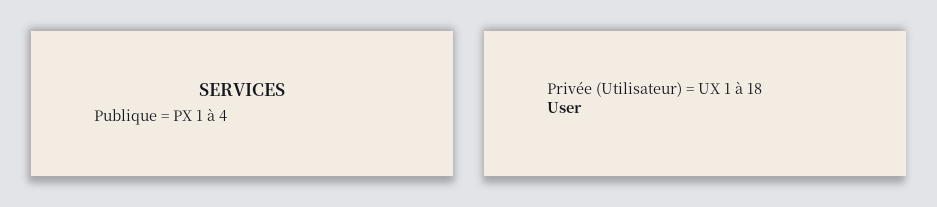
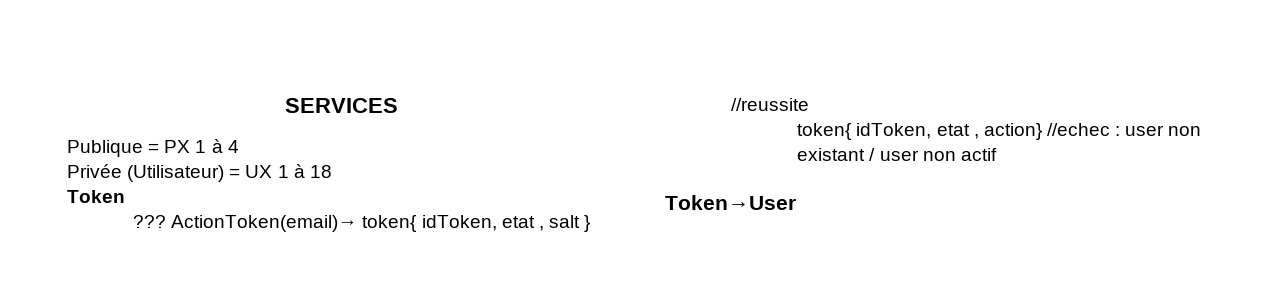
- User
+ Token
+ ??? ActionToken(email)→ token{ idToken, etat , salt } //reussite
+ token{ idToken, etat , action} //echec : user non existant / user non actif
+ Token→User

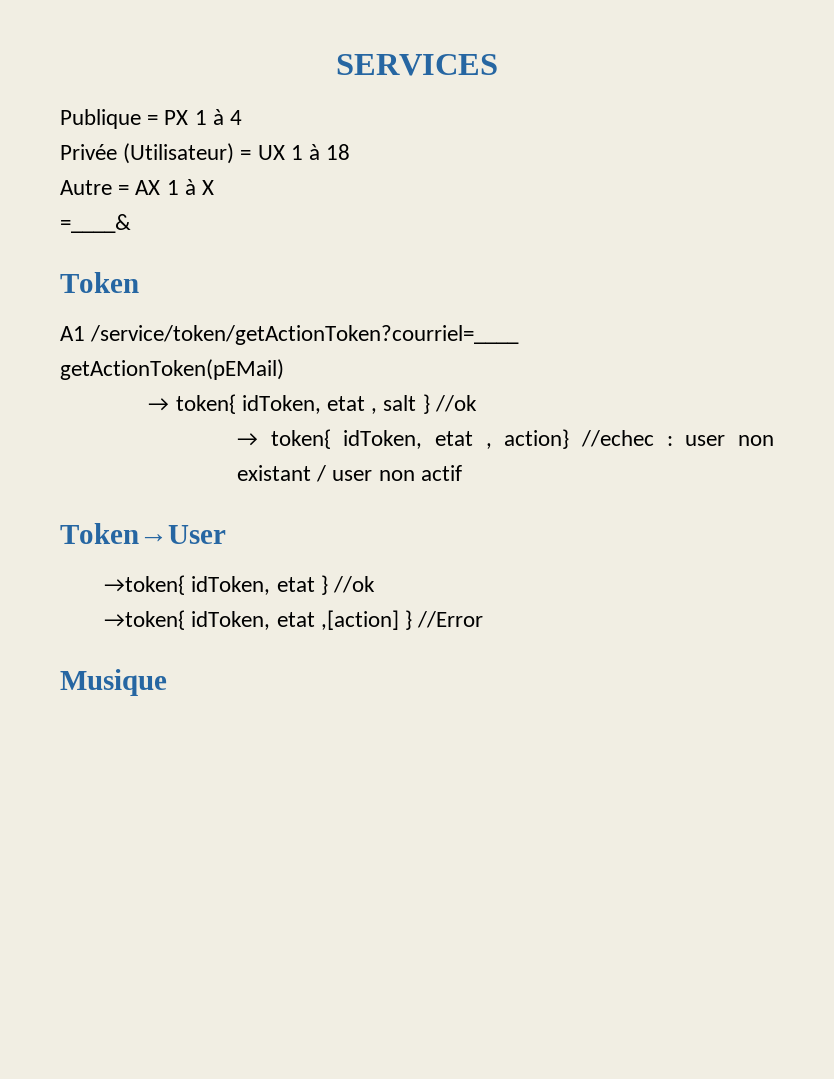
+ Autre = AX 1 à X
+ =____&
  Token
- ??? ActionToken(email)→ token{ idToken, etat , salt } //reussite
- token{ idToken, etat , action} //echec : user non existant / user non actif
+ A1 /service/token/getActionToken?courriel=____
+ getActionToken(pEMail)
+ → token{ idToken, etat , salt } //ok
+ → token{ idToken, etat , action} //echec : user non existant / user non actif
+ →token{ idToken, etat } //ok
+ →token{ idToken, etat ,[action] } //Error
+ Musique

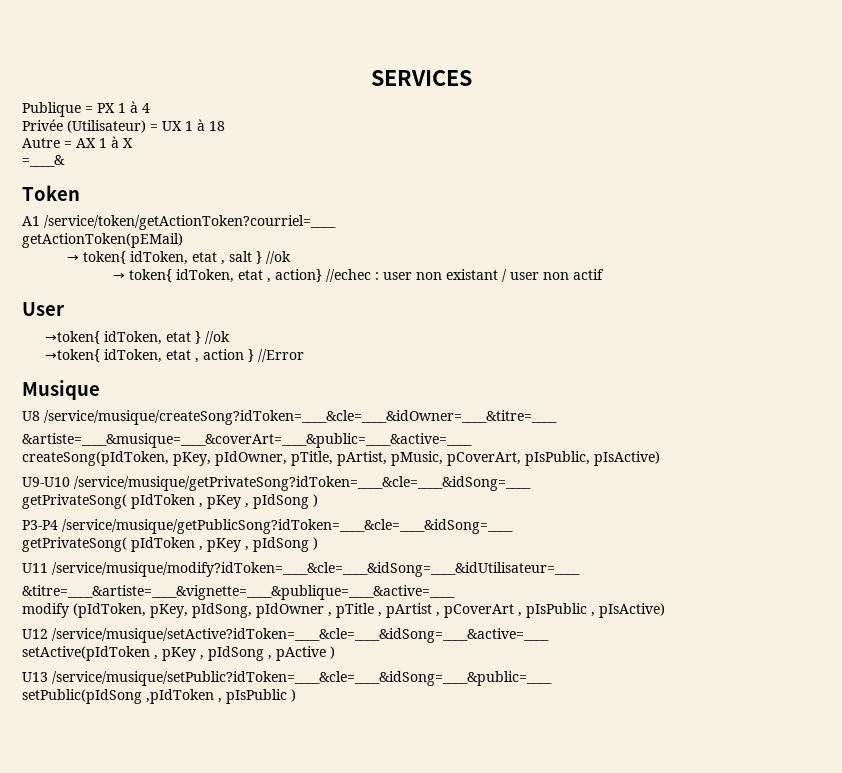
- Token→User
+ User
- →token{ idToken, etat ,[action] } //Error
+ →token{ idToken, etat , action } //Error
+ U8 /service/musique/createSong?idToken=____&cle=____&idOwner=____&titre=____
+ &artiste=____&musique=____&coverArt=____&public=____&active=____
+ createSong(pIdToken, pKey, pIdOwner, pTitle, pArtist, pMusic, pCoverArt, pIsPublic, pIsActive)
+ U9-U10 /service/musique/getPrivateSong?idToken=____&cle=____&idSong=____
+ getPrivateSong( pIdToken , pKey , pIdSong )
+ P3-P4 /service/musique/getPublicSong?idToken=____&cle=____&idSong=____
+ getPrivateSong( pIdToken , pKey , pIdSong )
+ U11 /service/musique/modify?idToken=____&cle=____&idSong=____&idUtilisateur=____
+ &titre=____&artiste=____&vignette=____&publique=____&active=____
+ modify (pIdToken, pKey, pIdSong, pIdOwner , pTitle , pArtist , pCoverArt , pIsPublic , pIsActive)
+ U12 /service/musique/setActive?idToken=____&cle=____&idSong=____&active=____
+ setActive(pIdToken , pKey , pIdSong , pActive )
+ U13 /service/musique/setPublic?idToken=____&cle=____&idSong=____&public=____
+ setPublic(pIdSong ,pIdToken , pIsPublic )

